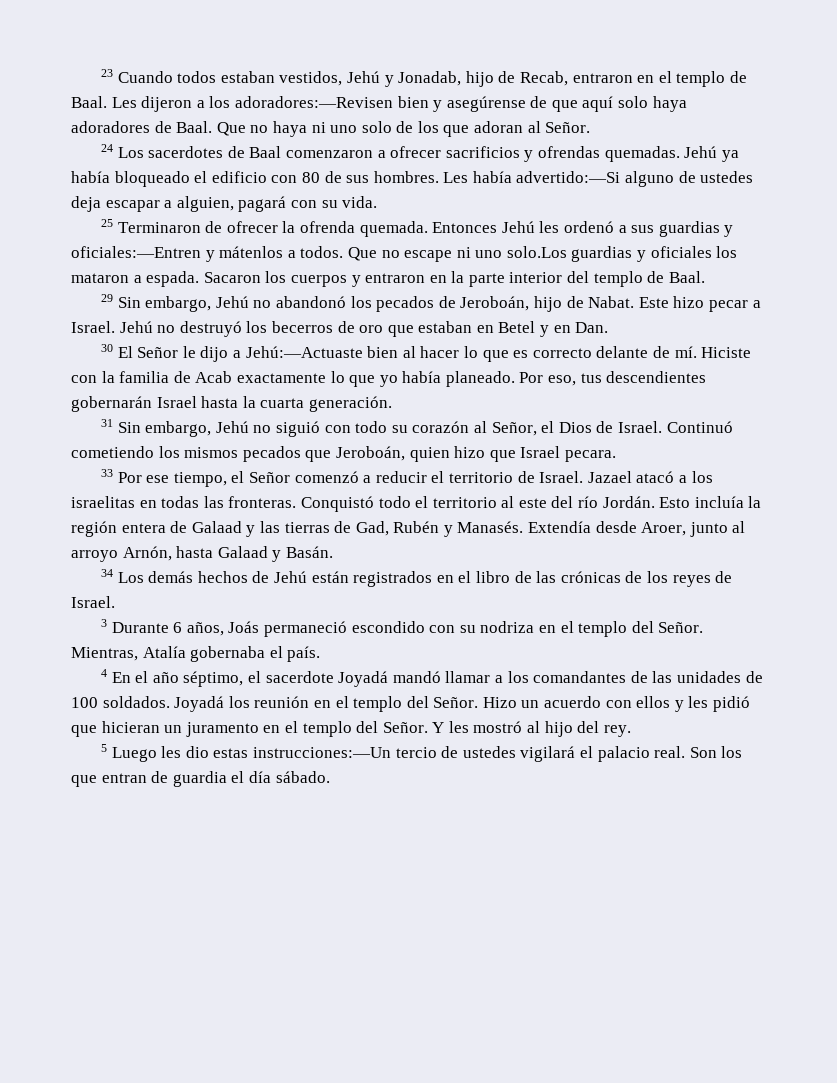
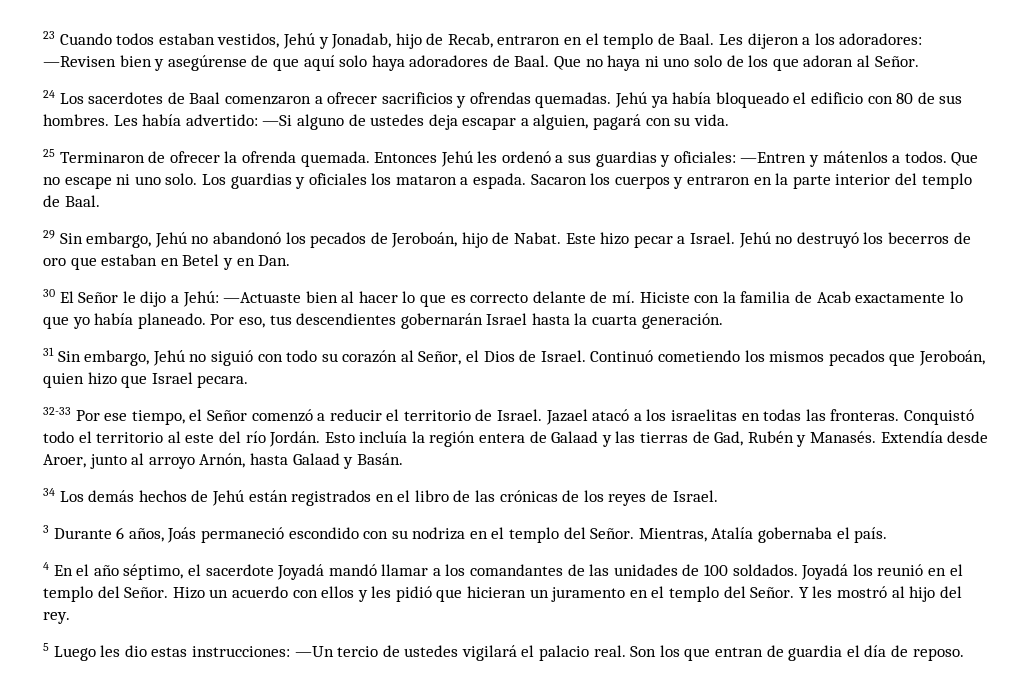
- Les dijeron a los adoradores:—Revisen bien y asegúrense de que aquí solo haya adoradores de Baal.
+ Les dijeron a los adoradores: —Revisen bien y asegúrense de que aquí solo haya adoradores de Baal.
- Les había advertido:—Si alguno de ustedes deja escapar a alguien, pagará con su vida.
+ Les había advertido: —Si alguno de ustedes deja escapar a alguien, pagará con su vida.
- Entonces Jehú les ordenó a sus guardias y oficiales:—Entren y mátenlos a todos.
+ Entonces Jehú les ordenó a sus guardias y oficiales: —Entren y mátenlos a todos.
- Que no escape ni uno solo.Los guardias y oficiales los mataron a espada.
+ Que no escape ni uno solo. Los guardias y oficiales los mataron a espada.
- 30 El Señor le dijo a Jehú:—Actuaste bien al hacer lo que es correcto delante de mí.
+ 30 El Señor le dijo a Jehú: —Actuaste bien al hacer lo que es correcto delante de mí.
- 33 Por ese tiempo, el Señor comenzó a reducir el territorio de Israel.
+ 32-33 Por ese tiempo, el Señor comenzó a reducir el territorio de Israel.
- Joyadá los reunión en el templo del Señor.
+ Joyadá los reunió en el templo del Señor.
- 5 Luego les dio estas instrucciones:—Un tercio de ustedes vigilará el palacio real.
+ 5 Luego les dio estas instrucciones: —Un tercio de ustedes vigilará el palacio real.
- Son los que entran de guardia el día sábado.
+ Son los que entran de guardia el día de reposo.

